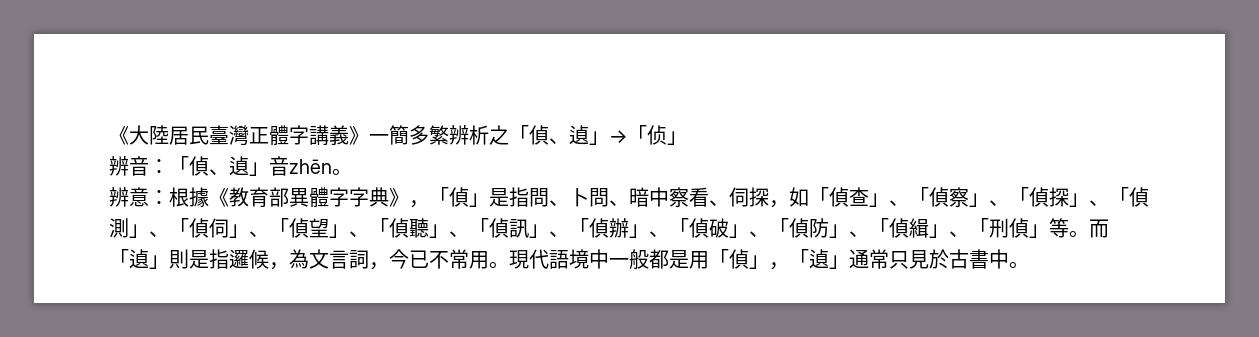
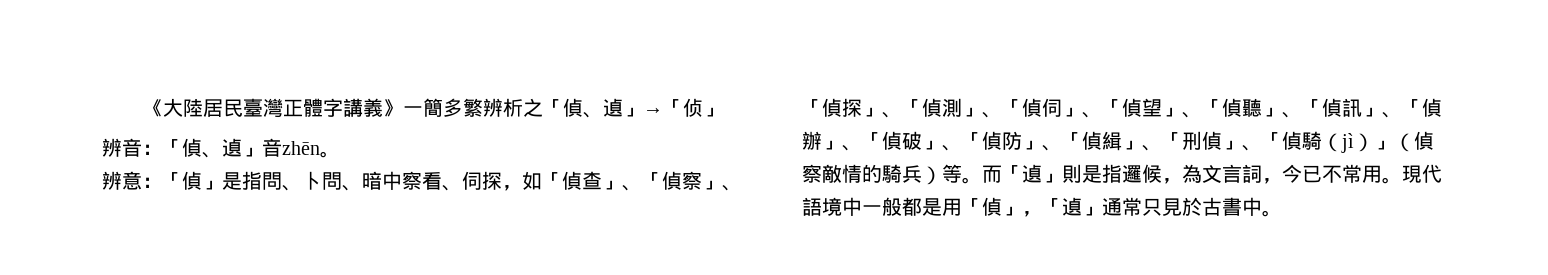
- 辨意：根據《教育部異體字字典》，「偵」是指問、卜問、暗中察看、伺探，如「偵查」、「偵察」、「偵探」、「偵測」、「偵伺」、「偵望」、「偵聽」、「偵訊」、「偵辦」、「偵破」、「偵防」、「偵緝」、「刑偵」等。
+ 辨意：「偵」是指問、卜問、暗中察看、伺探，如「偵查」、「偵察」、「偵探」、「偵測」、「偵伺」、「偵望」、「偵聽」、「偵訊」、「偵辦」、「偵破」、「偵防」、「偵緝」、「刑偵」、「偵騎（jì）」（偵察敵情的騎兵）等。

